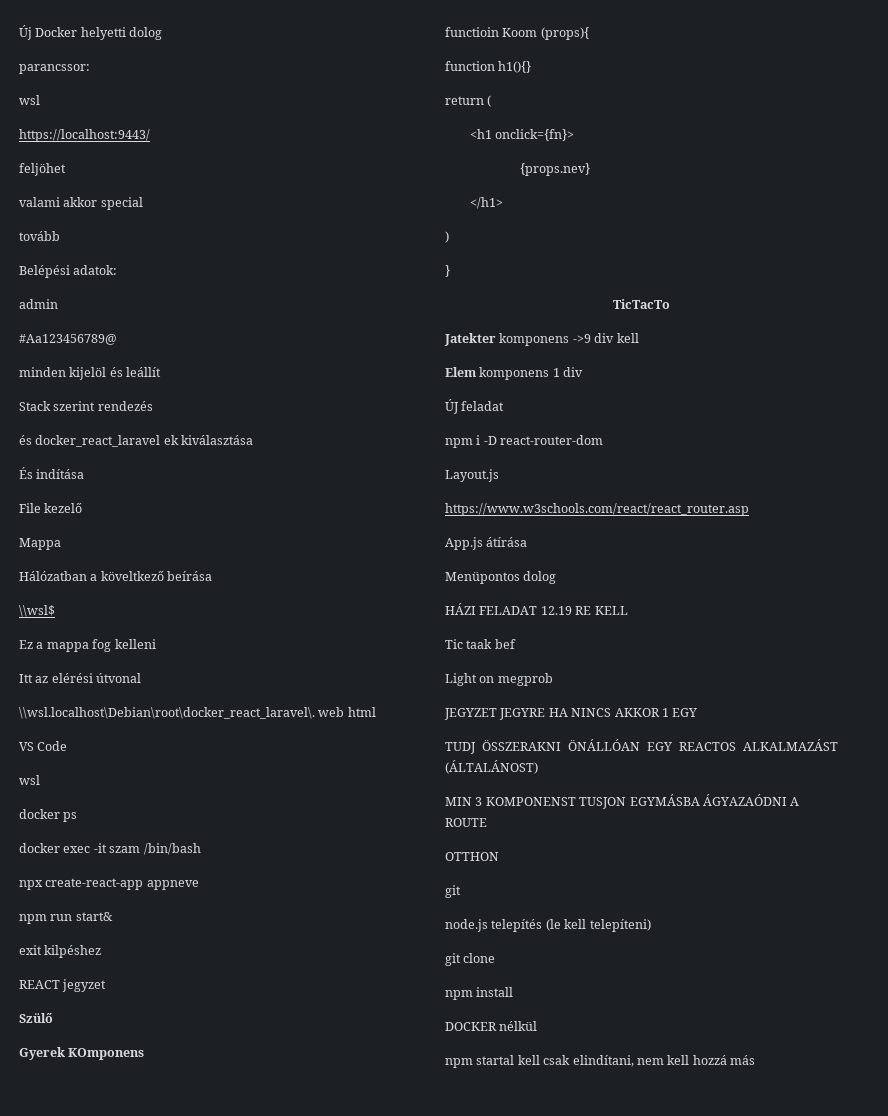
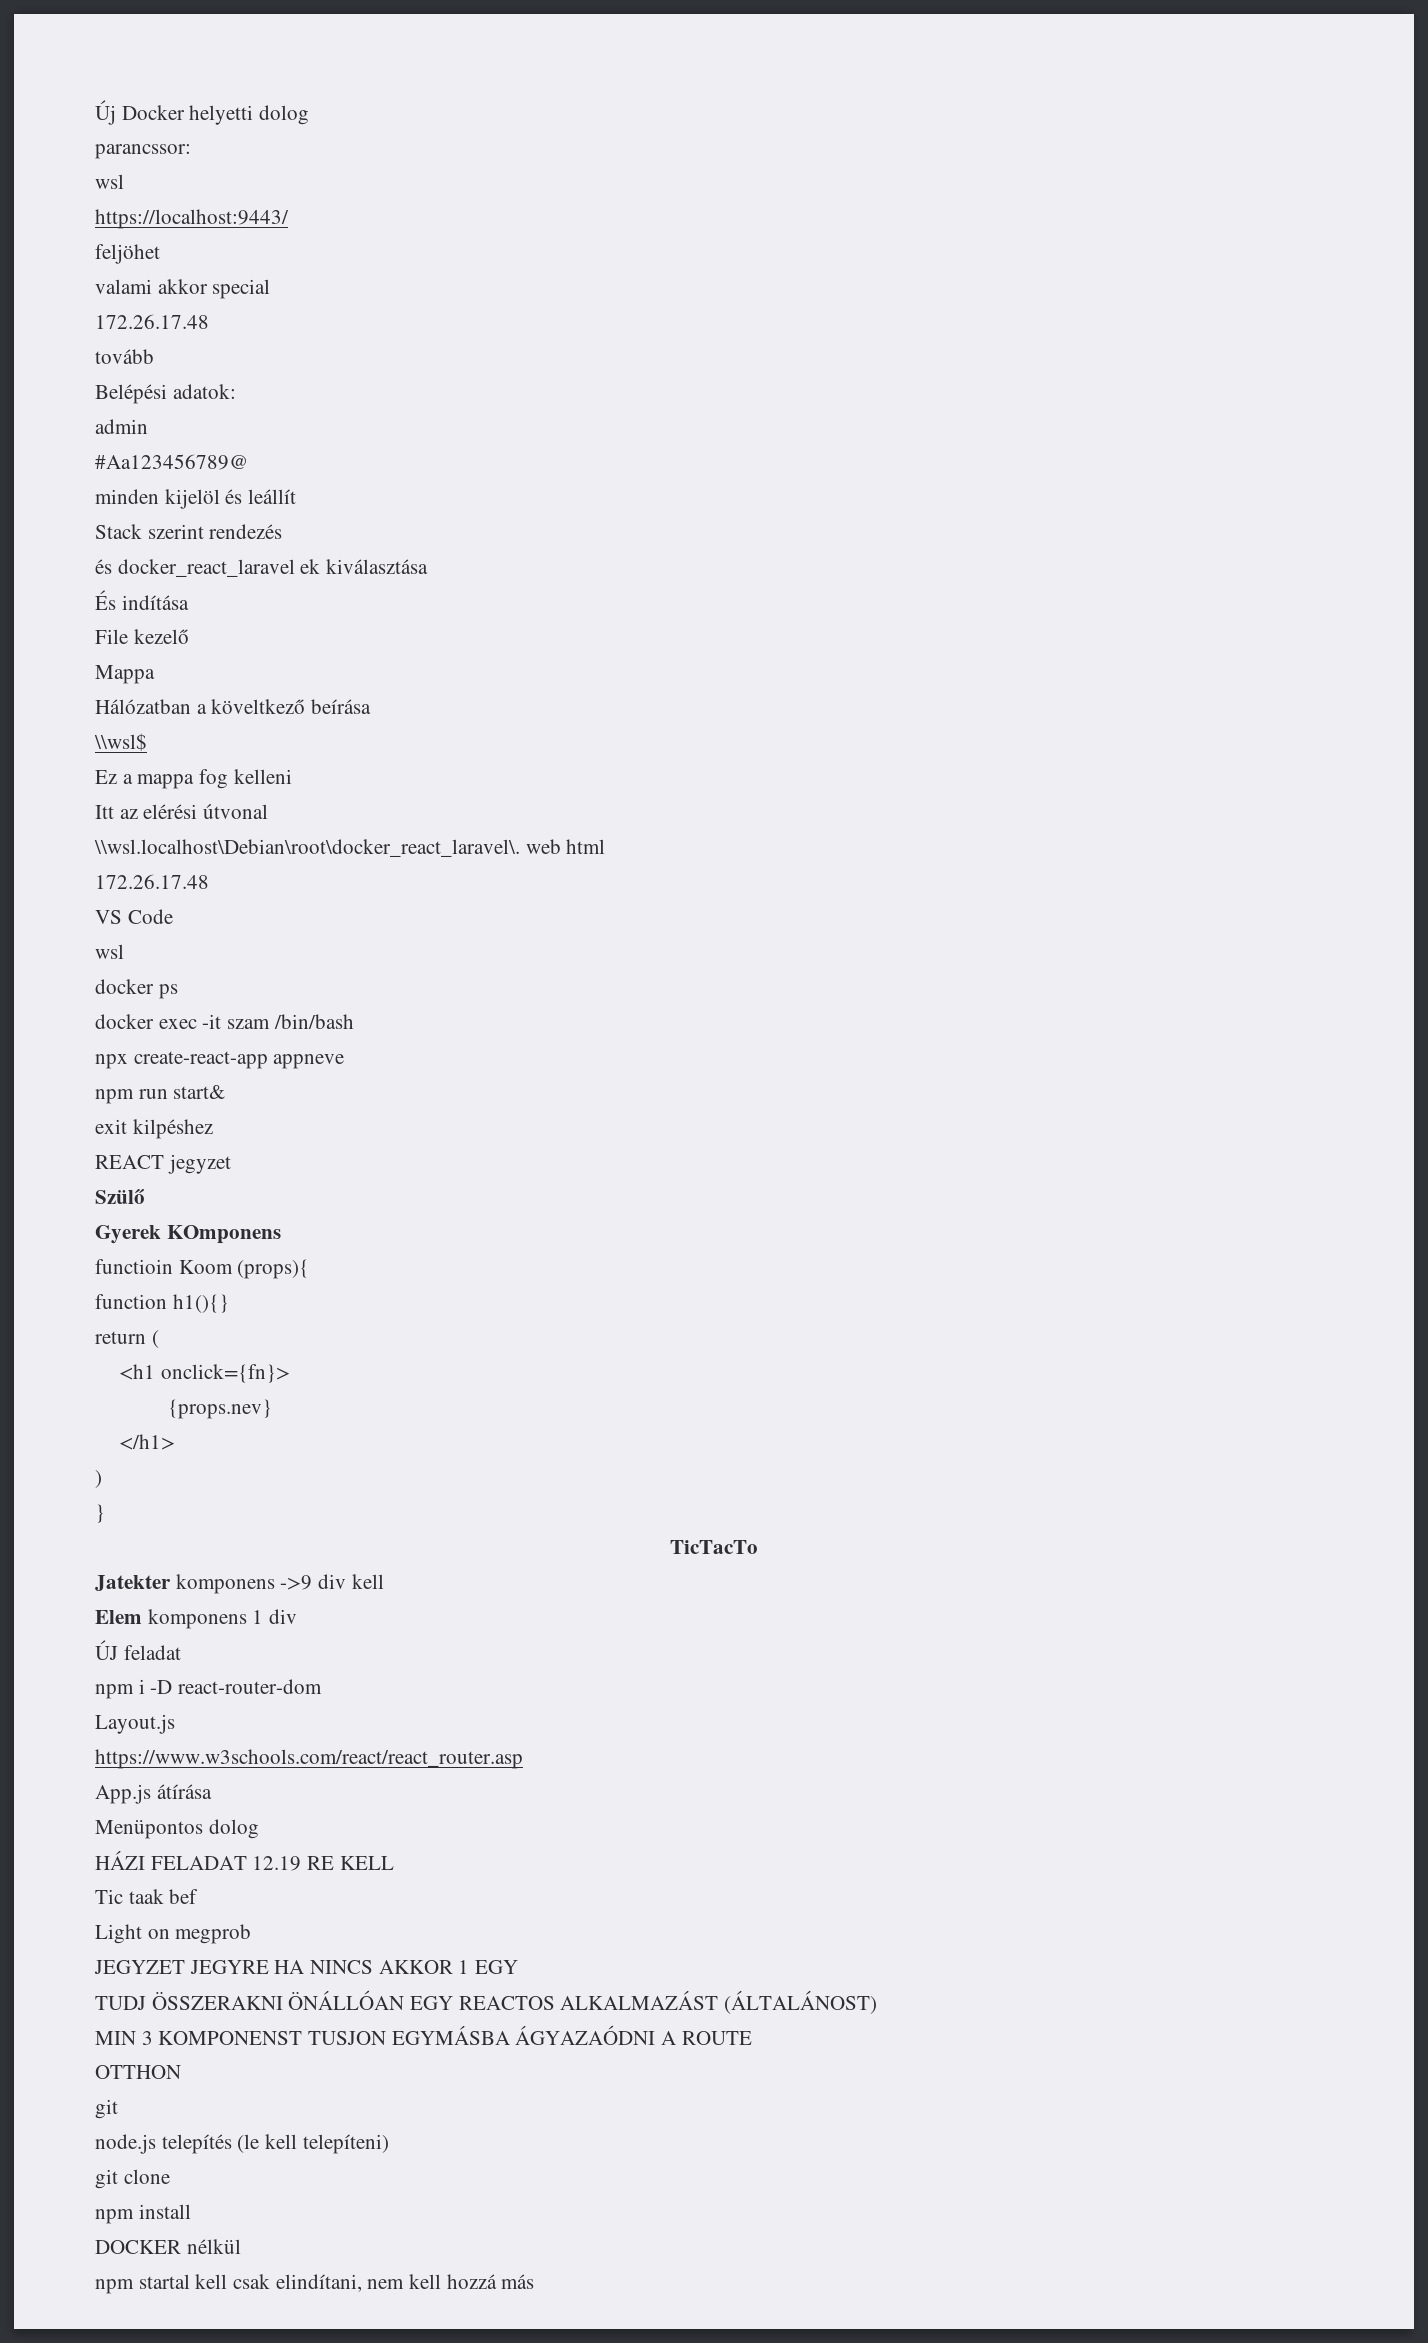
  valami akkor special
+ 172.26.17.48
  \\wsl.localhost\Debian\root\docker_react_laravel\. web html
+ 172.26.17.48

